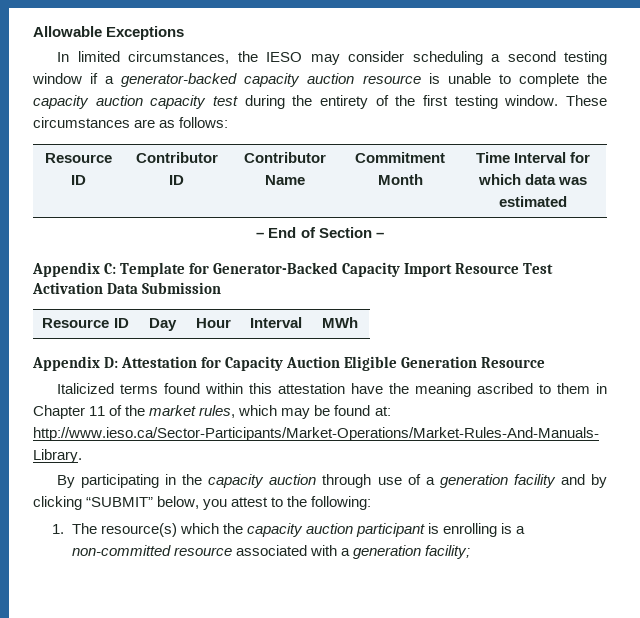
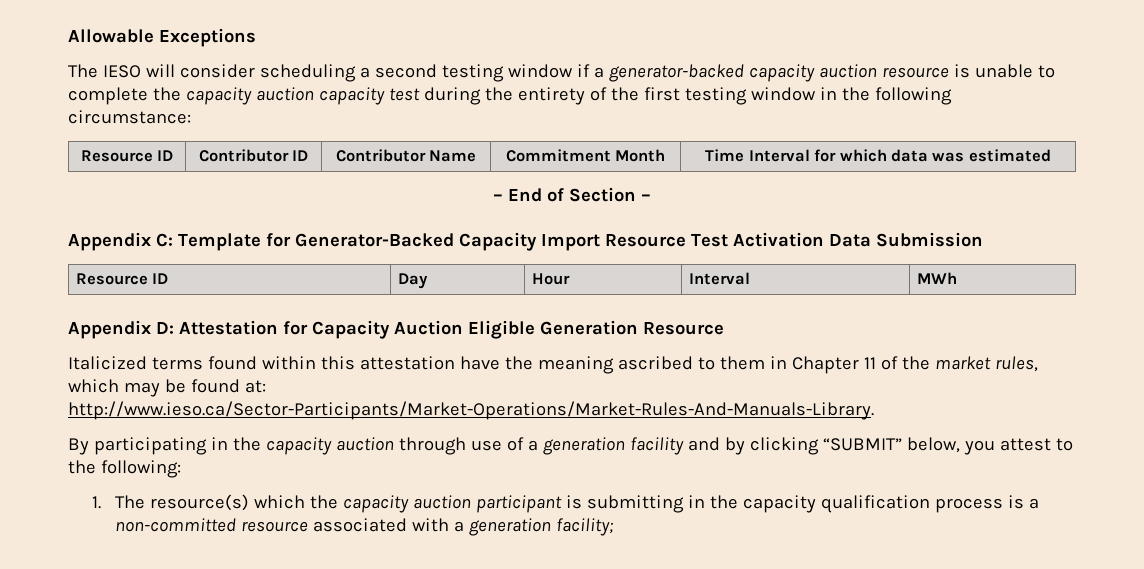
- In limited circumstances, the IESO may consider scheduling a second testing window if a generator-backed capacity auction resource is unable to complete the capacity auction capacity test during the entirety of the first testing window. These circumstances are as follows:
+ The IESO will consider scheduling a second testing window if a generator-backed capacity auction resource is unable to complete the capacity auction capacity test during the entirety of the first testing window in the following circumstance:
- 1. The resource(s) which the capacity auction participant is enrolling is a non-committed resource associated with a generation facility;
+ 1. The resource(s) which the capacity auction participant is submitting in the capacity qualification process is a non-committed resource associated with a generation facility;

